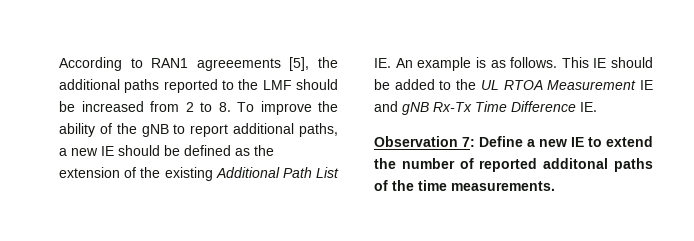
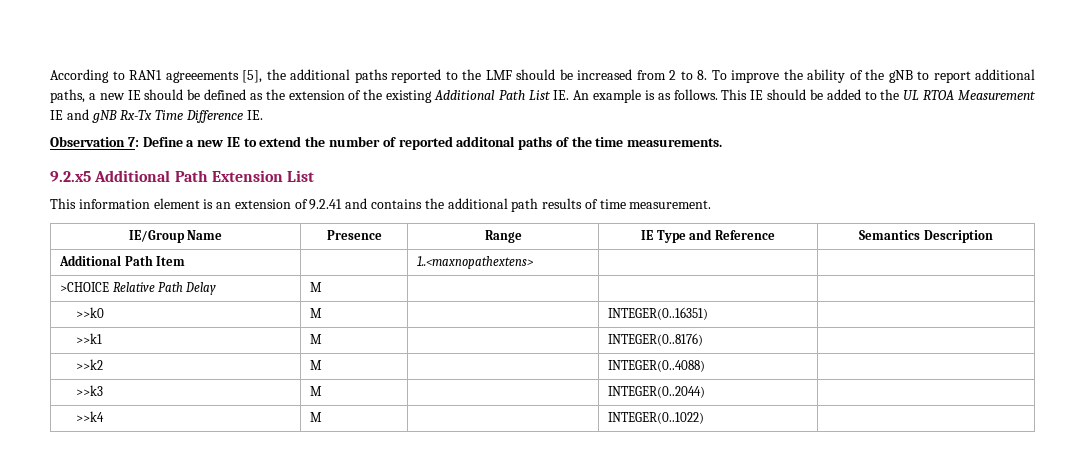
+ 9.2.x5 Additional Path Extension List
+ This information element is an extension of 9.2.41 and contains the additional path results of time measurement.
+ IE/Group Name | Presence | Range | IE Type and Reference | Semantics Description
+ Additional Path Item | | 1..<maxnopathextens> | |
+ >CHOICE Relative Path Delay | M | | |
+ >>k0 | M | | INTEGER(0..16351) |
+ >>k1 | M | | INTEGER(0..8176) |
+ >>k2 | M | | INTEGER(0..4088) |
+ >>k3 | M | | INTEGER(0..2044) |
+ >>k4 | M | | INTEGER(0..1022) |

